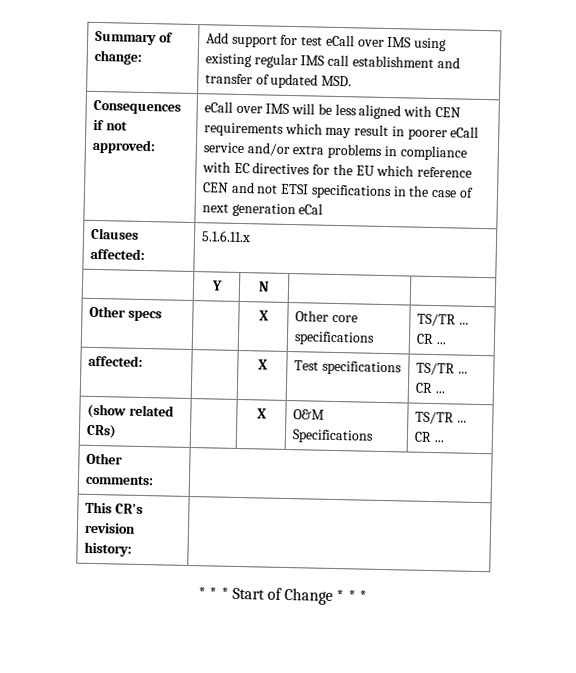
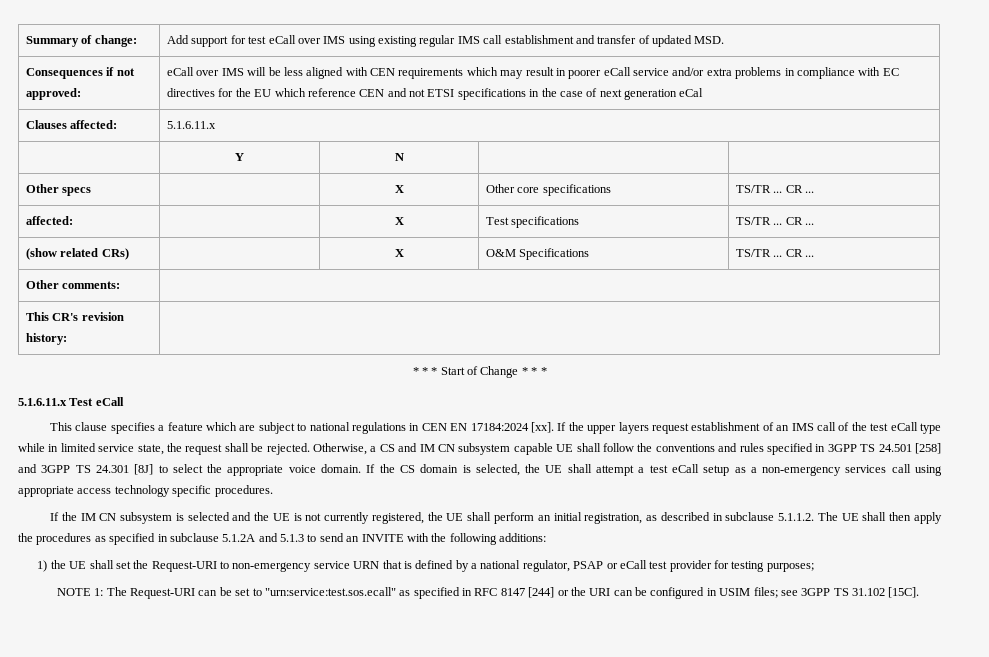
+ 5.1.6.11.x Test eCall
+ This clause specifies a feature which are subject to national regulations in CEN EN 17184:2024 [xx]. If the upper layers request establishment of an IMS call of the test eCall type while in limited service state, the request shall be rejected. Otherwise, a CS and IM CN subsystem capable UE shall follow the conventions and rules specified in 3GPP TS 24.501 [258] and 3GPP TS 24.301 [8J] to select the appropriate voice domain. If the CS domain is selected, the UE shall attempt a test eCall setup as a non-emergency services call using appropriate access technology specific procedures.
+ If the IM CN subsystem is selected and the UE is not currently registered, the UE shall perform an initial registration, as described in subclause 5.1.1.2. The UE shall then apply the procedures as specified in subclause 5.1.2A and 5.1.3 to send an INVITE with the following additions:
+ 1) the UE shall set the Request-URI to non-emergency service URN that is defined by a national regulator, PSAP or eCall test provider for testing purposes;
+ NOTE 1: The Request-URI can be set to "urn:service:test.sos.ecall" as specified in RFC 8147 [244] or the URI can be configured in USIM files; see 3GPP TS 31.102 [15C].

